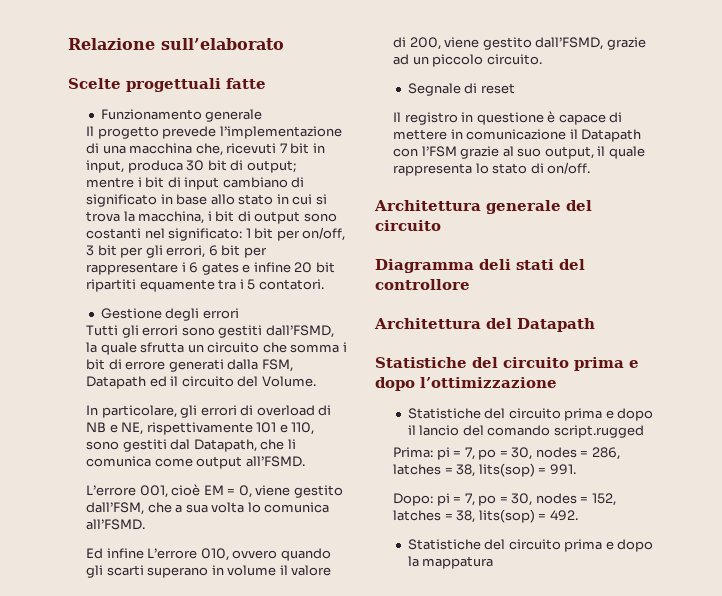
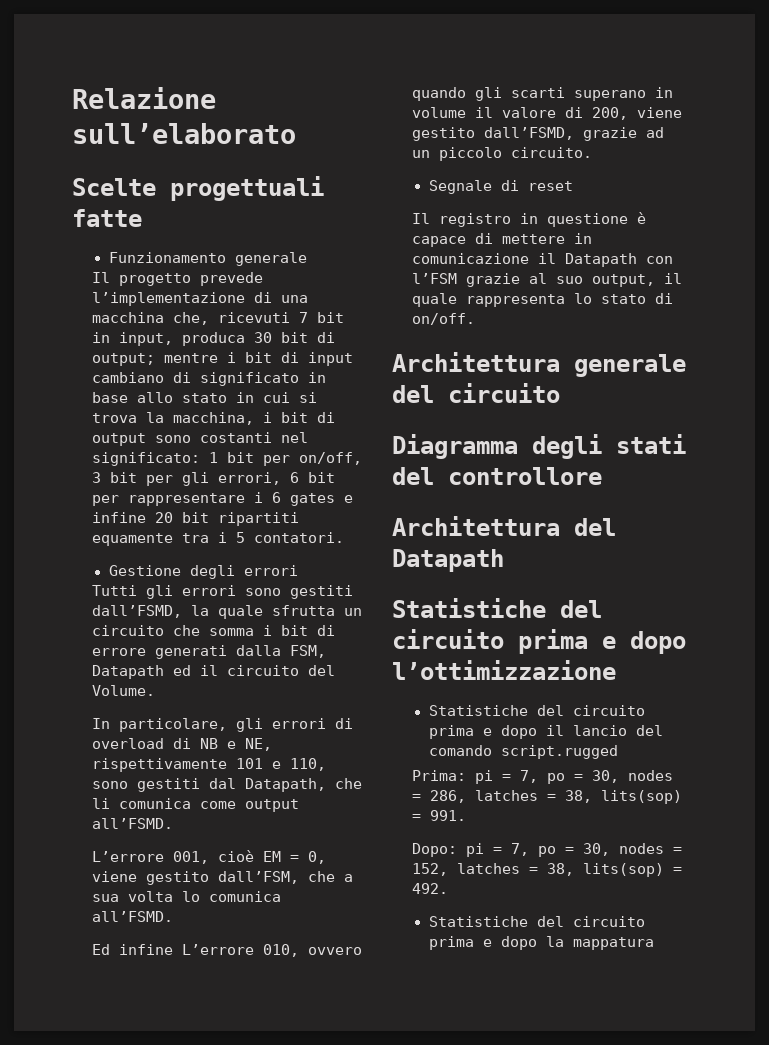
- Diagramma deli stati del controllore
+ Diagramma degli stati del controllore

